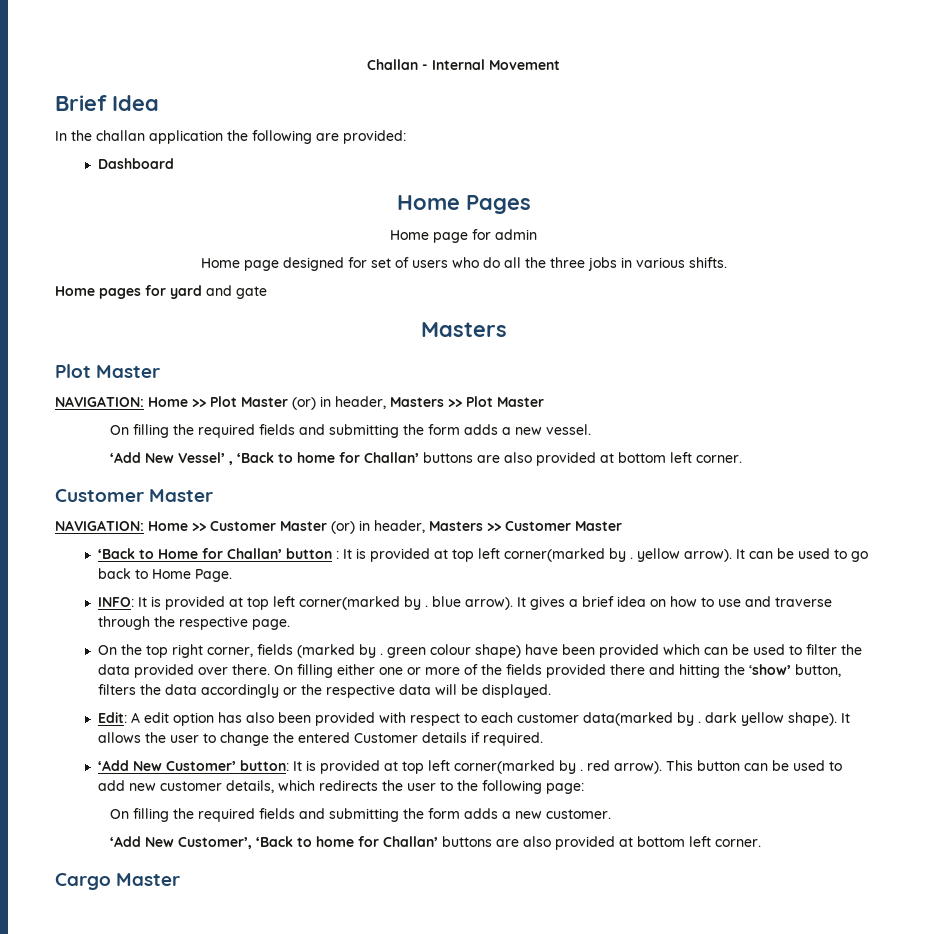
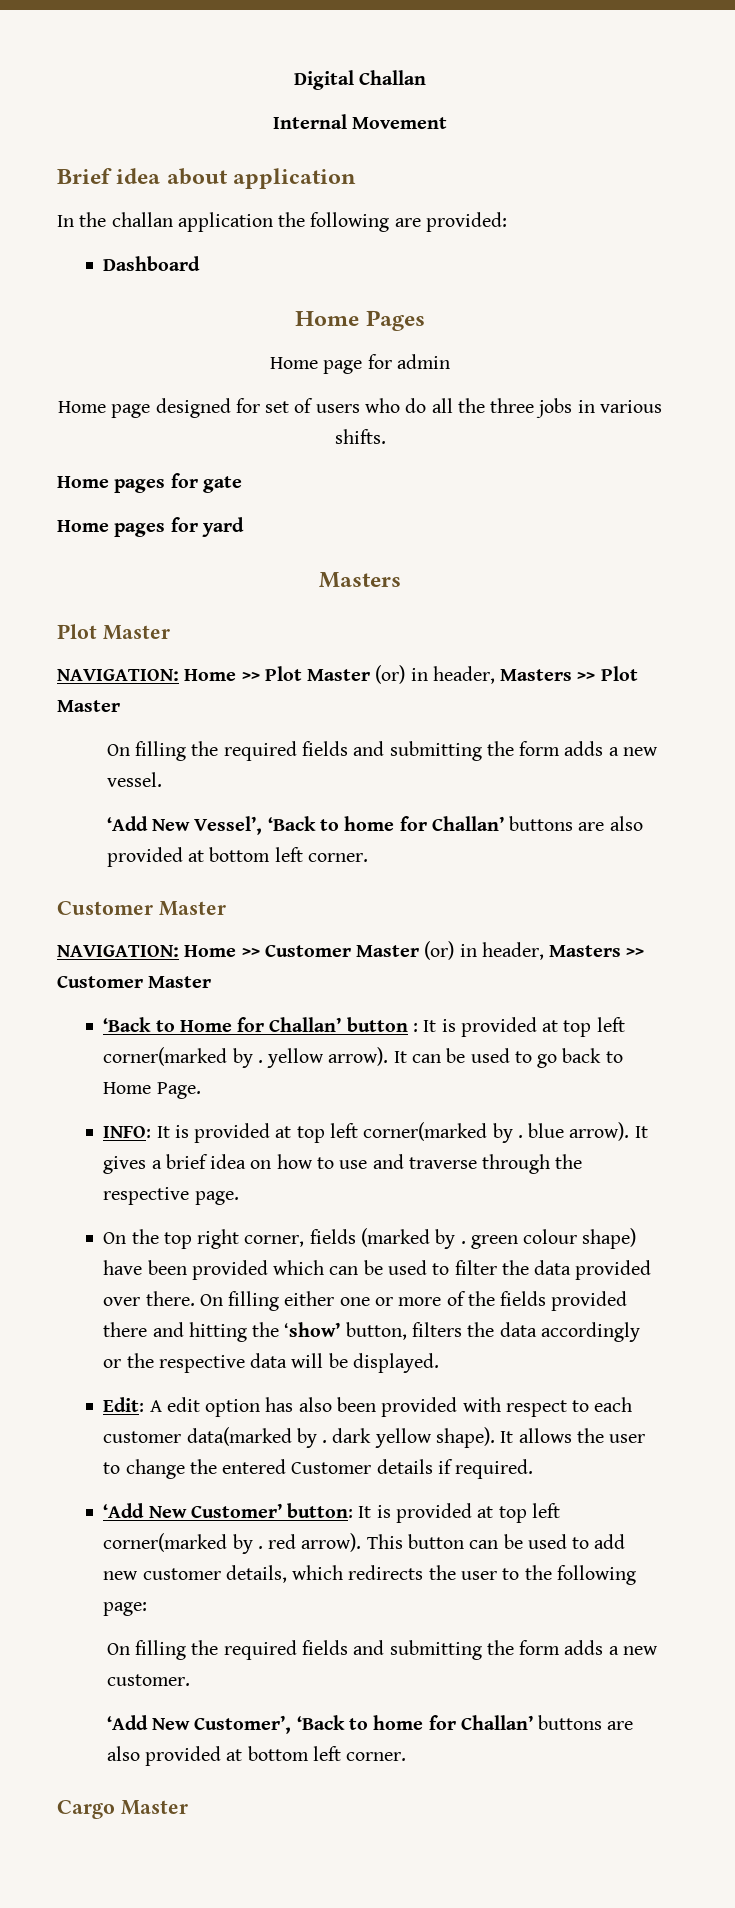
- Challan - Internal Movement
+ Digital Challan
+ Internal Movement
- Brief Idea
+ Brief idea about application
+ Home pages for gate
- Home pages for yard and gate
+ Home pages for yard
- ‘Add New Vessel’ , ‘Back to home for Challan’ buttons are also provided at bottom left corner.
+ ‘Add New Vessel’, ‘Back to home for Challan’ buttons are also provided at bottom left corner.

